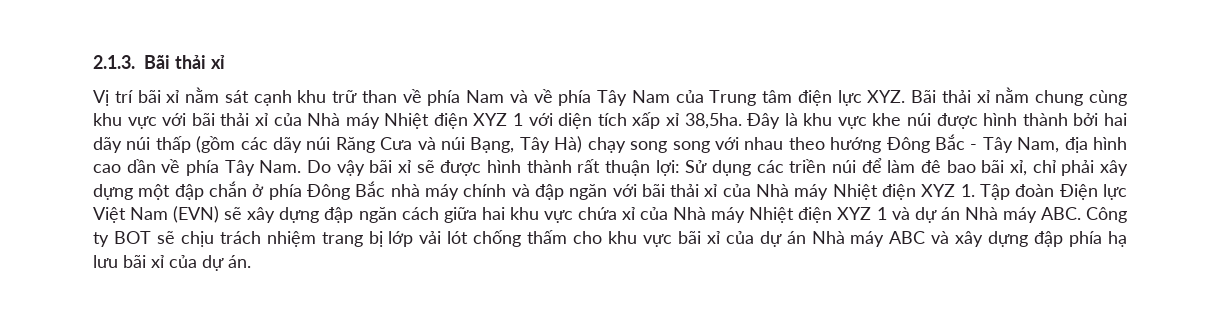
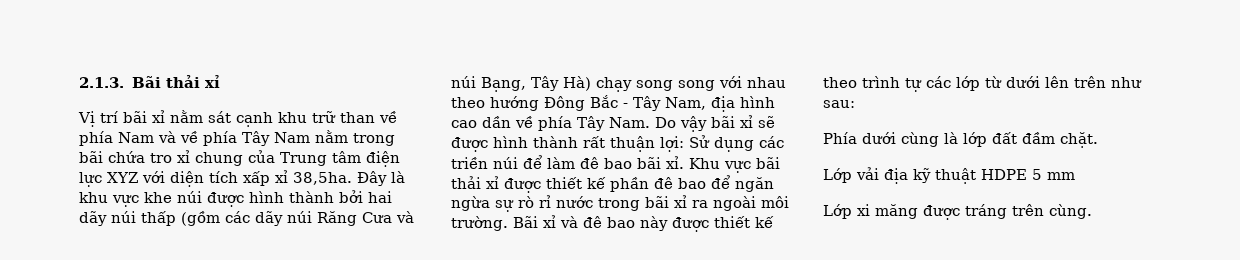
- Vị trí bãi xỉ nằm sát cạnh khu trữ than về phía Nam và về phía Tây Nam của Trung tâm điện lực XYZ. Bãi thải xỉ nằm chung cùng khu vực với bãi thải xỉ của Nhà máy Nhiệt điện XYZ 1 với diện tích xấp xỉ 38,5ha.
+ Vị trí bãi xỉ nằm sát cạnh khu trữ than về phía Nam và về phía Tây Nam nằm trong bãi chứa tro xỉ chung của Trung tâm điện lực XYZ với diện tích xấp xỉ 38,5ha.
- Sử dụng các triền núi để làm đê bao bãi xỉ, chỉ phải xây dựng một đập chắn ở phía Đông Bắc nhà máy chính và đập ngăn với bãi thải xỉ của Nhà máy Nhiệt điện XYZ 1. Tập đoàn Điện lực Việt Nam (EVN) sẽ xây dựng đập ngăn cách giữa hai khu vực chứa xỉ của Nhà máy Nhiệt điện XYZ 1 và dự án Nhà máy ABC. Công ty BOT sẽ chịu trách nhiệm trang bị lớp vải lót chống thấm cho khu vực bãi xỉ của dự án Nhà máy ABC và xây dựng đập phía hạ lưu bãi xỉ của dự án.
+ Sử dụng các triền núi để làm đê bao bãi xỉ. Khu vực bãi thải xỉ được thiết kế phần đê bao để ngăn ngừa sự rò rỉ nước trong bãi xỉ ra ngoài môi trường. Bãi xỉ và đê bao này được thiết kế theo trình tự các lớp từ dưới lên trên như sau:
+ Phía dưới cùng là lớp đất đầm chặt.
+ Lớp vải địa kỹ thuật HDPE 5 mm
+ Lớp xi măng được tráng trên cùng.

